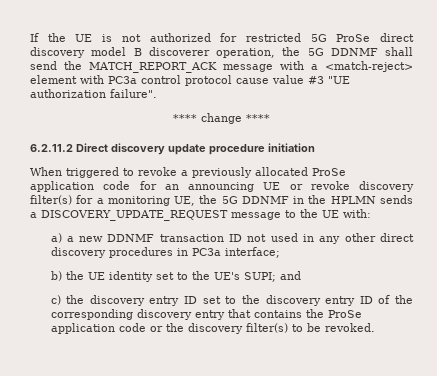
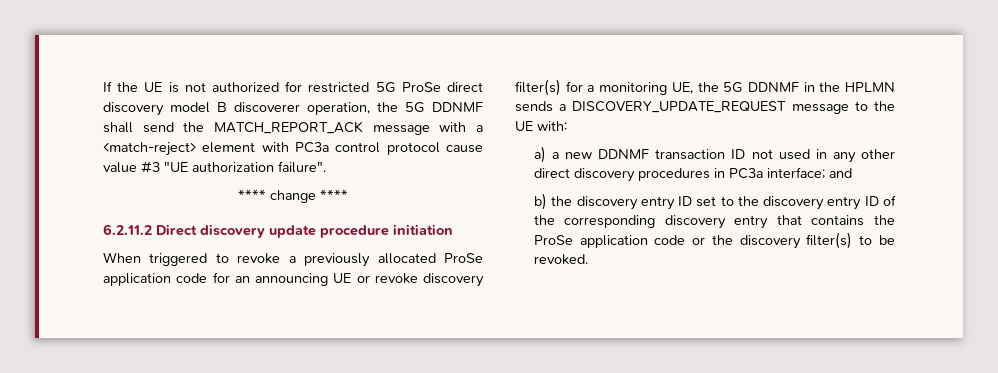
- a) a new DDNMF transaction ID not used in any other direct discovery procedures in PC3a interface;
+ a) a new DDNMF transaction ID not used in any other direct discovery procedures in PC3a interface; and
- b) the UE identity set to the UE's SUPI; and
- c) the discovery entry ID set to the discovery entry ID of the corresponding discovery entry that contains the ProSe application code or the discovery filter(s) to be revoked.
+ b) the discovery entry ID set to the discovery entry ID of the corresponding discovery entry that contains the ProSe application code or the discovery filter(s) to be revoked.

